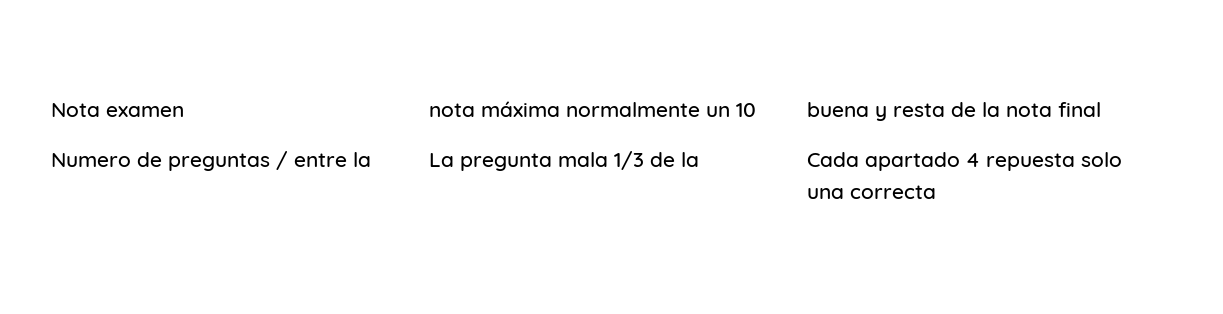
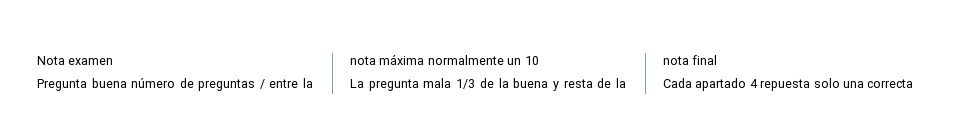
- Numero de preguntas / entre la nota máxima normalmente un 10
+ Pregunta buena número de preguntas / entre la nota máxima normalmente un 10

